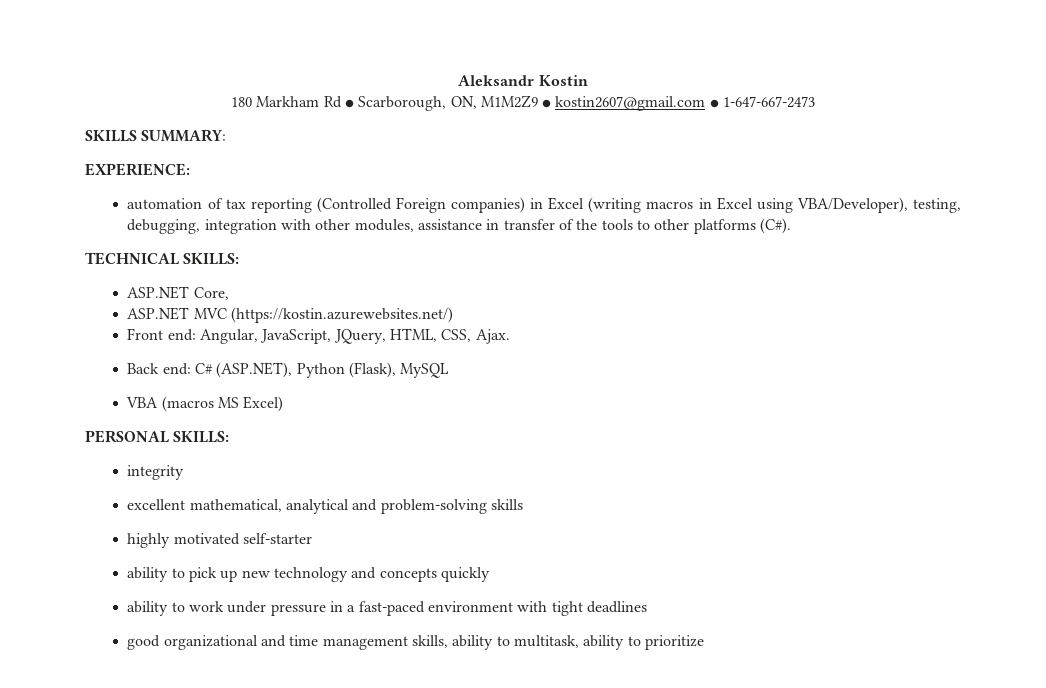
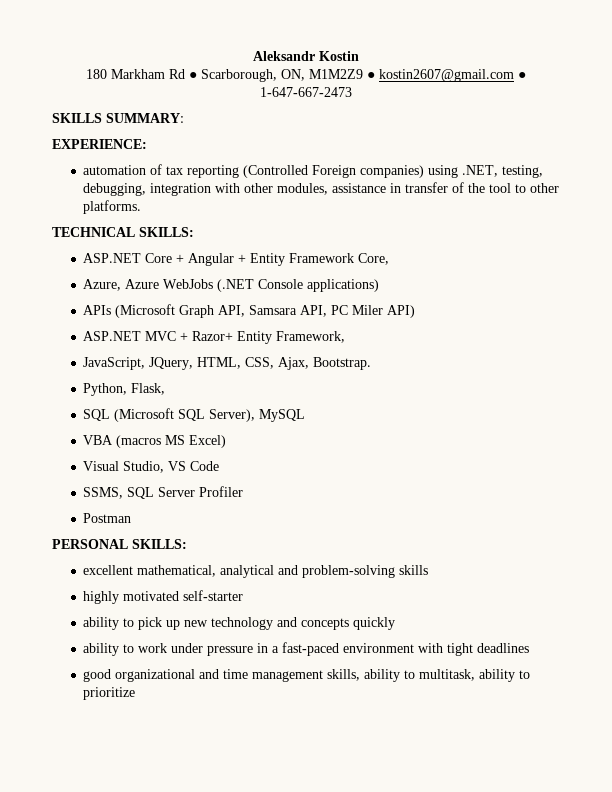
- automation of tax reporting (Controlled Foreign companies) in Excel (writing macros in Excel using VBA/Developer), testing, debugging, integration with other modules, assistance in transfer of the tools to other platforms (C#).
+ automation of tax reporting (Controlled Foreign companies) using .NET, testing, debugging, integration with other modules, assistance in transfer of the tool to other platforms.
- ASP.NET Core,
- ASP.NET MVC (https://kostin.azurewebsites.net/)
- Front end: Angular, JavaScript, JQuery, HTML, CSS, Ajax.
- Back end: C# (ASP.NET), Python (Flask), MySQL
+ ASP.NET Core + Angular + Entity Framework Core,
+ Azure, Azure WebJobs (.NET Console applications)
+ APIs (Microsoft Graph API, Samsara API, PC Miler API)
+ ASP.NET MVC + Razor+ Entity Framework,
+ JavaScript, JQuery, HTML, CSS, Ajax, Bootstrap.
+ Python, Flask,
+ SQL (Microsoft SQL Server), MySQL
+ Visual Studio, VS Code
+ SSMS, SQL Server Profiler
+ Postman
- integrity

